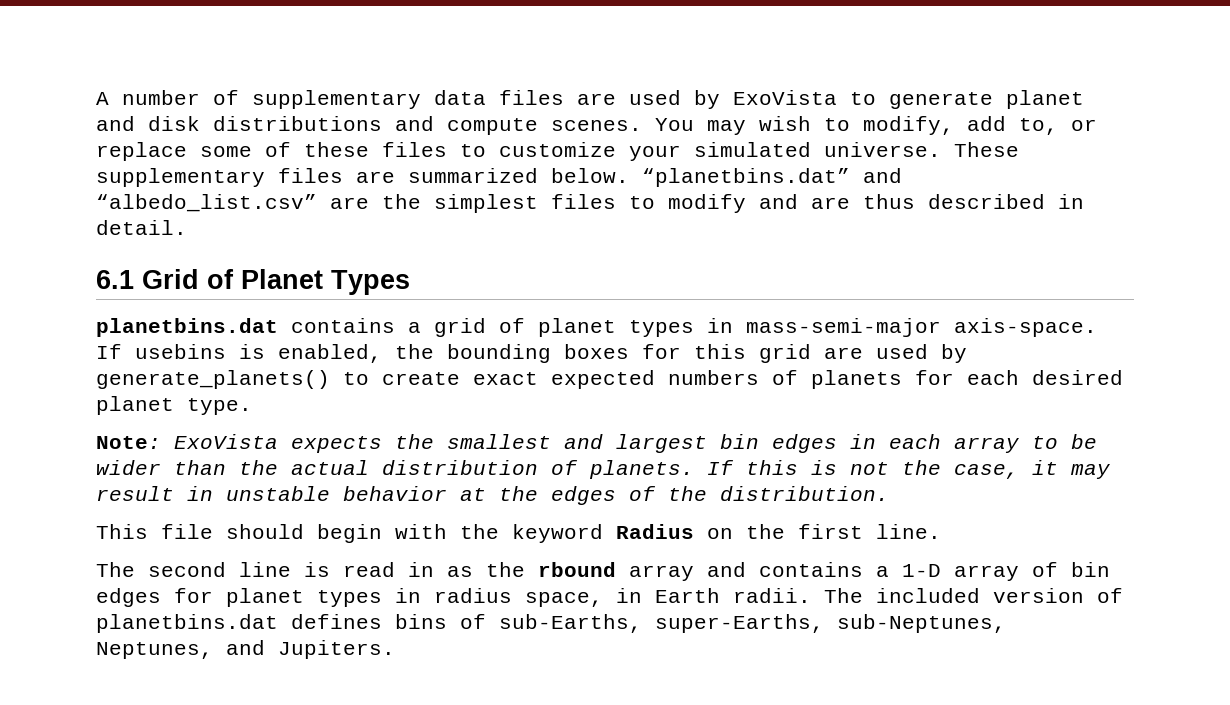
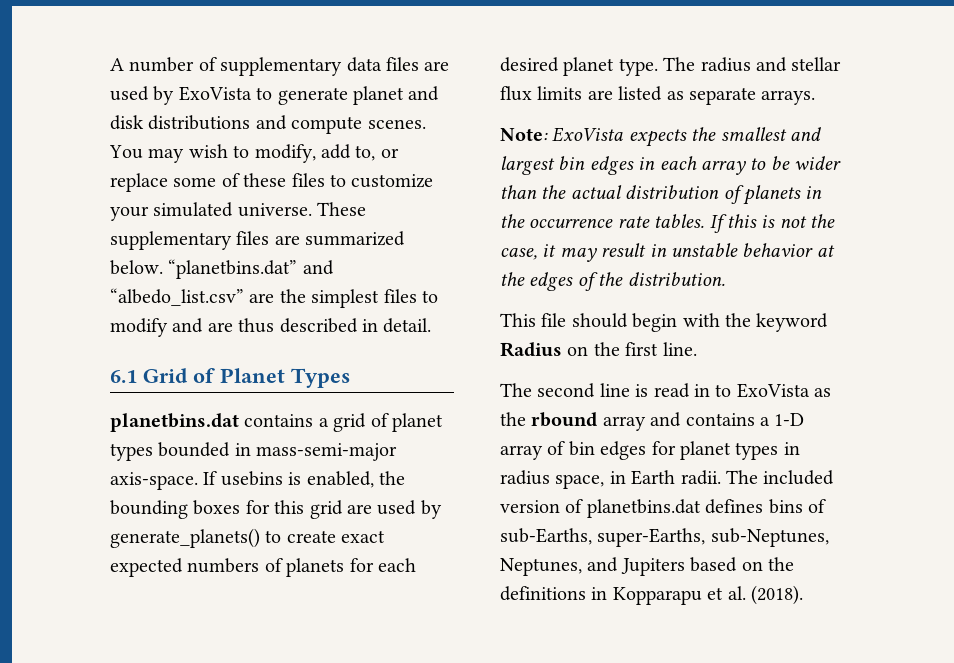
- planetbins.dat contains a grid of planet types in mass-semi-major axis-space.
+ planetbins.dat contains a grid of planet types bounded in mass-semi-major axis-space.
+ The radius and stellar flux limits are listed as separate arrays.
- Note: ExoVista expects the smallest and largest bin edges in each array to be wider than the actual distribution of planets.
+ Note: ExoVista expects the smallest and largest bin edges in each array to be wider than the actual distribution of planets in the occurrence rate tables.
- The second line is read in as the rbound array and contains a 1-D array of bin edges for planet types in radius space, in Earth radii.
+ The second line is read in to ExoVista as the rbound array and contains a 1-D array of bin edges for planet types in radius space, in Earth radii.
- The included version of planetbins.dat defines bins of sub-Earths, super-Earths, sub-Neptunes, Neptunes, and Jupiters.
+ The included version of planetbins.dat defines bins of sub-Earths, super-Earths, sub-Neptunes, Neptunes, and Jupiters based on the definitions in Kopparapu et al. (2018).

